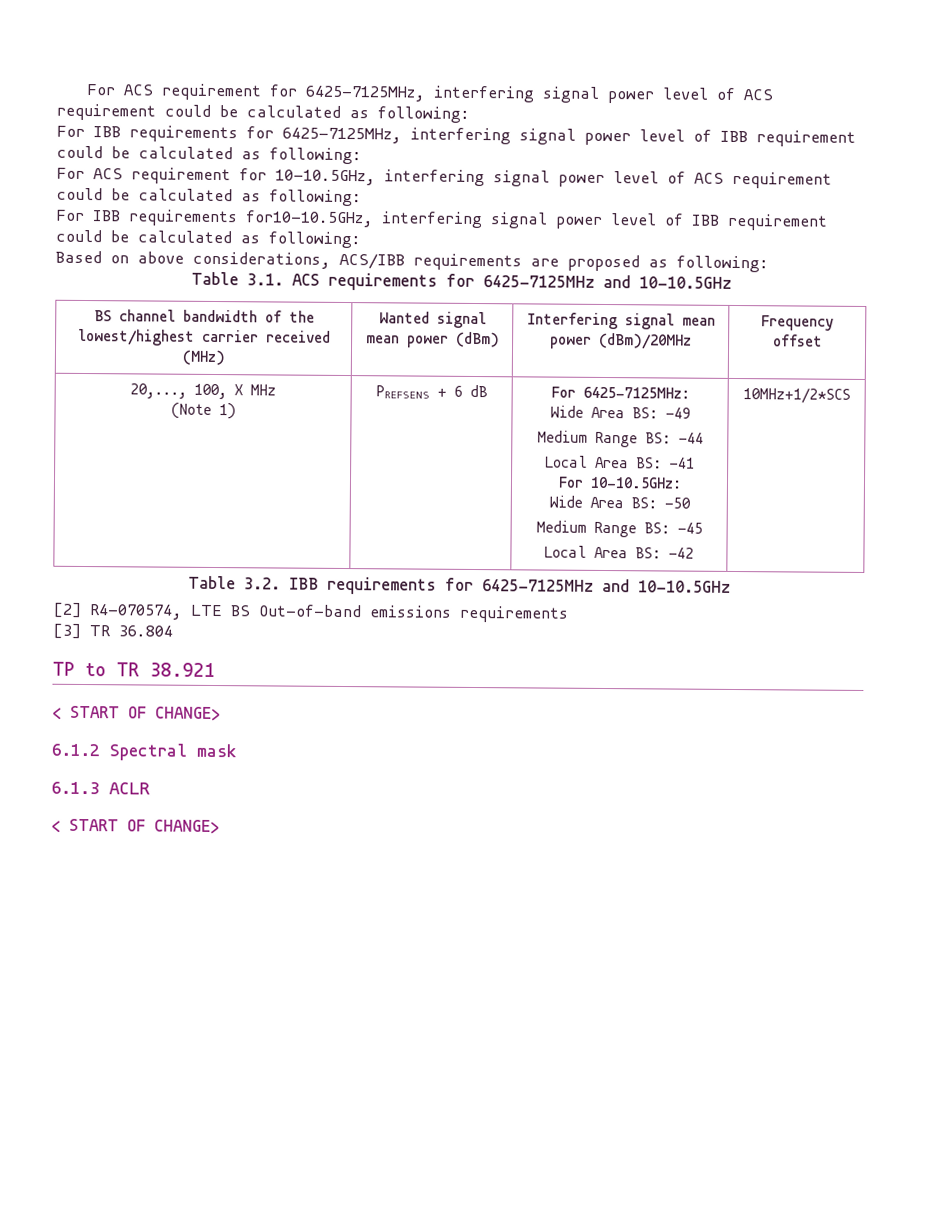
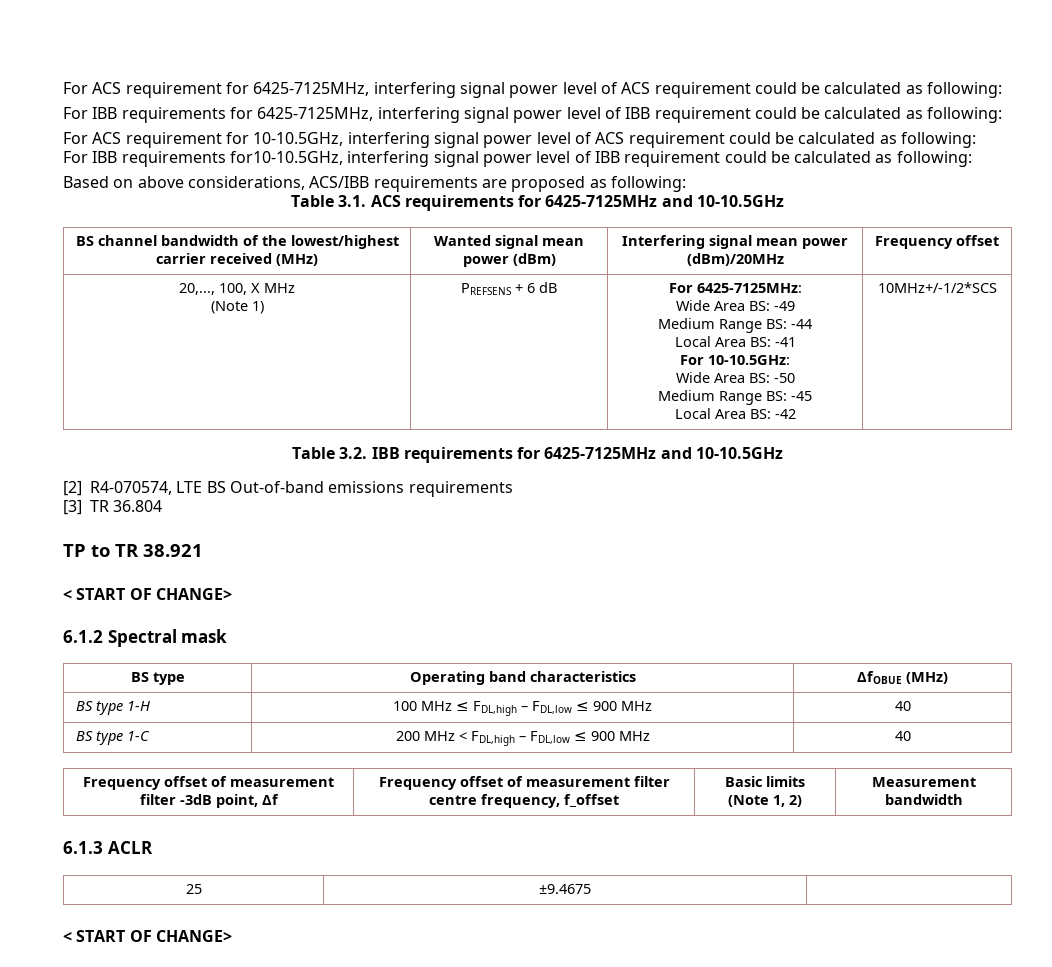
  20,..., 100, X MHz
  (Note 1) | PREFSENS + 6 dB | For 6425-7125MHz:
  Wide Area BS: -49
  Medium Range BS: -44
  Local Area BS: -41
  For 10-10.5GHz:
  Wide Area BS: -50
  Medium Range BS: -45
- Local Area BS: -42 | 10MHz+1/2*SCS
+ Local Area BS: -42 | 10MHz+/-1/2*SCS
+ BS type | Operating band characteristics | ΔfOBUE (MHz)
+ BS type 1-H | 100 MHz ≤ FDL,high – FDL,low ≤ 900 MHz | 40
+ BS type 1-C | 200 MHz < FDL,high – FDL,low ≤ 900 MHz | 40
+ Frequency offset of measurement filter -3dB point, Δf | Frequency offset of measurement filter centre frequency, f_offset | Basic limits (Note 1, 2) | Measurement bandwidth
+ 25 | ±9.4675 |

